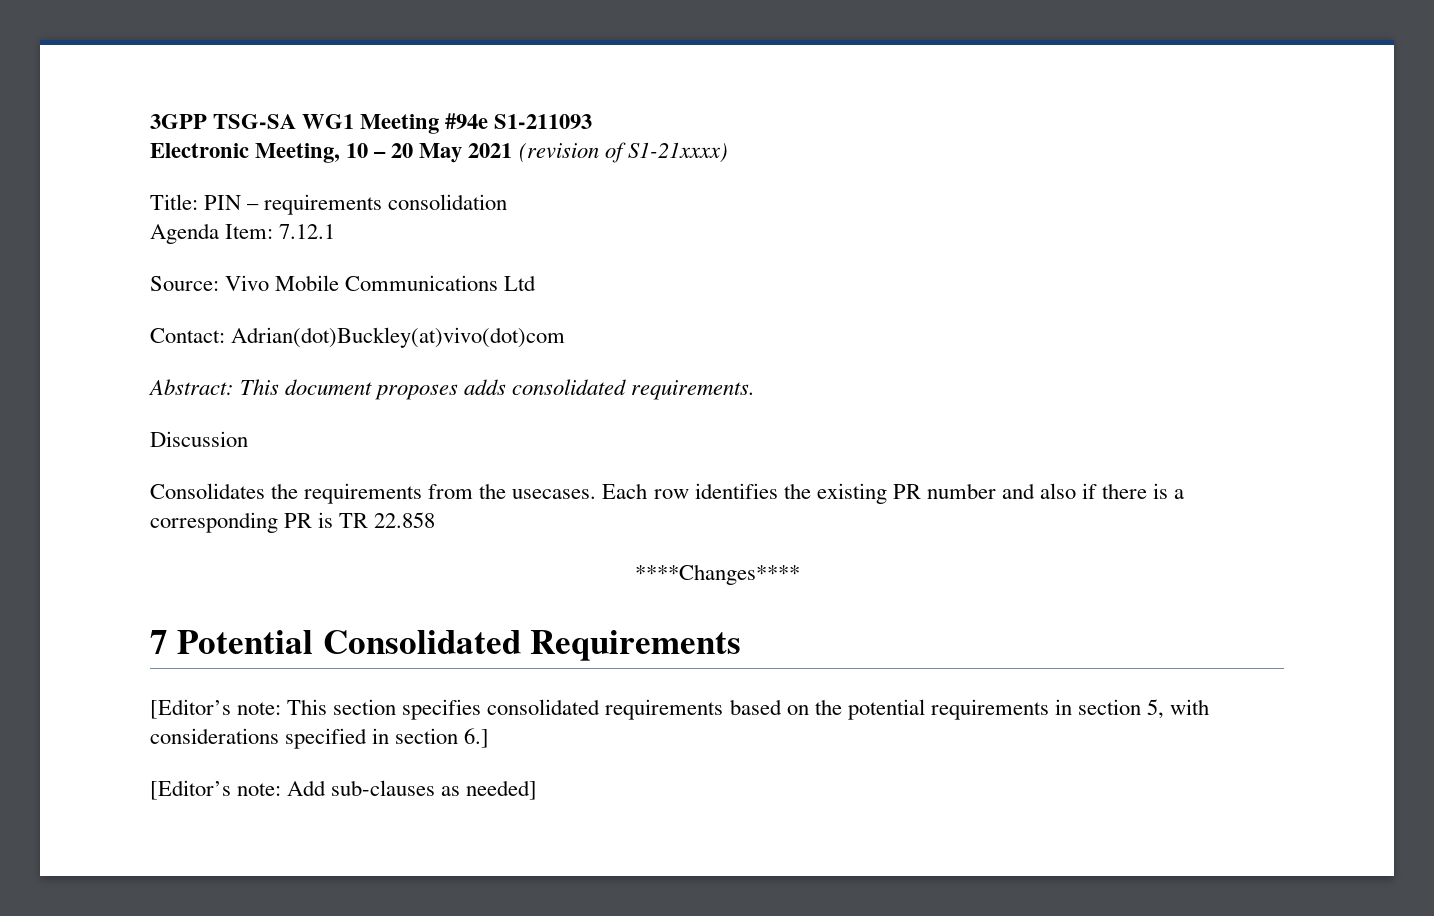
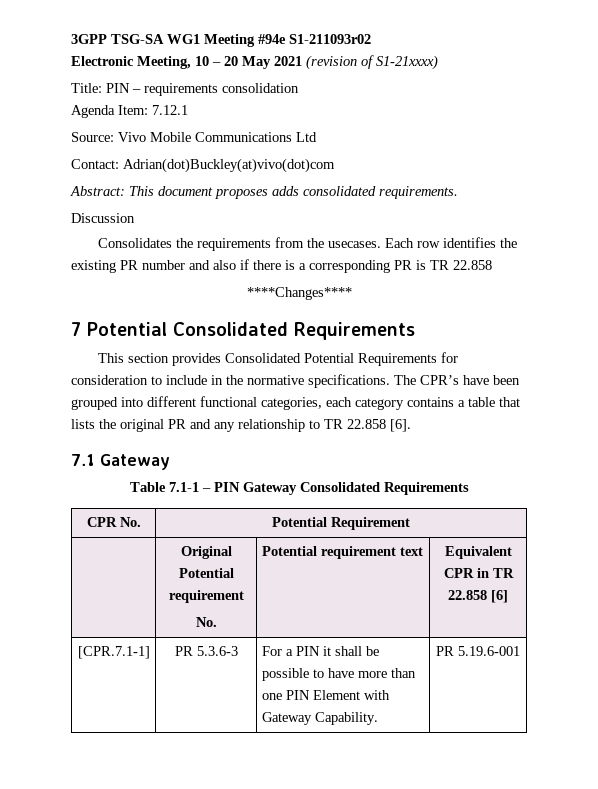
- 3GPP TSG-SA WG1 Meeting #94e S1-211093
+ 3GPP TSG-SA WG1 Meeting #94e S1-211093r02
- [Editor’s note: This section specifies consolidated requirements based on the potential requirements in section 5, with considerations specified in section 6.]
- [Editor’s note: Add sub-clauses as needed]
+ This section provides Consolidated Potential Requirements for consideration to include in the normative specifications. The CPR’s have been grouped into different functional categories, each category contains a table that lists the original PR and any relationship to TR 22.858 [6].
+ 7.1 Gateway
+ Table 7.1-1 – PIN Gateway Consolidated Requirements
+ CPR No. | Potential Requirement
+ | Original Potential requirement
+ No. | Potential requirement text | Equivalent CPR in TR 22.858 [6]
+ [CPR.7.1-1] | PR 5.3.6-3 | For a PIN it shall be possible to have more than one PIN Element with Gateway Capability. | PR 5.19.6-001

